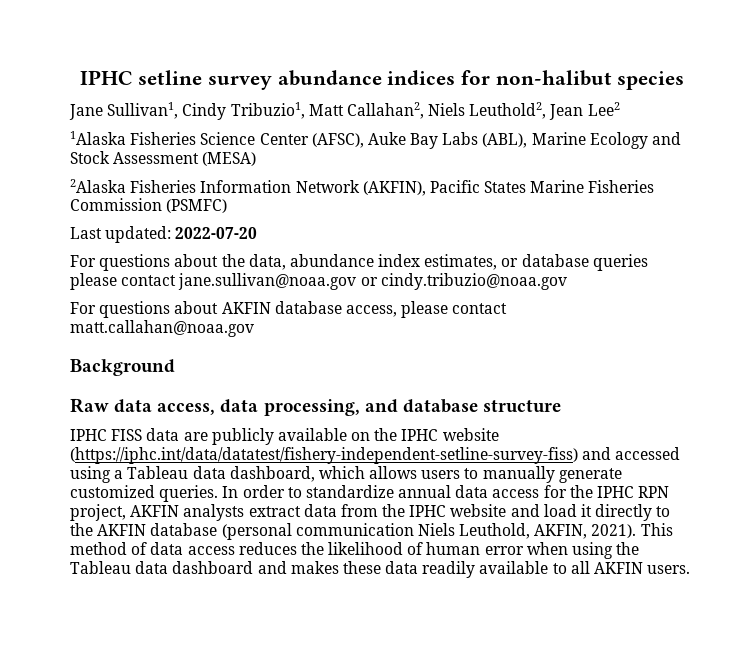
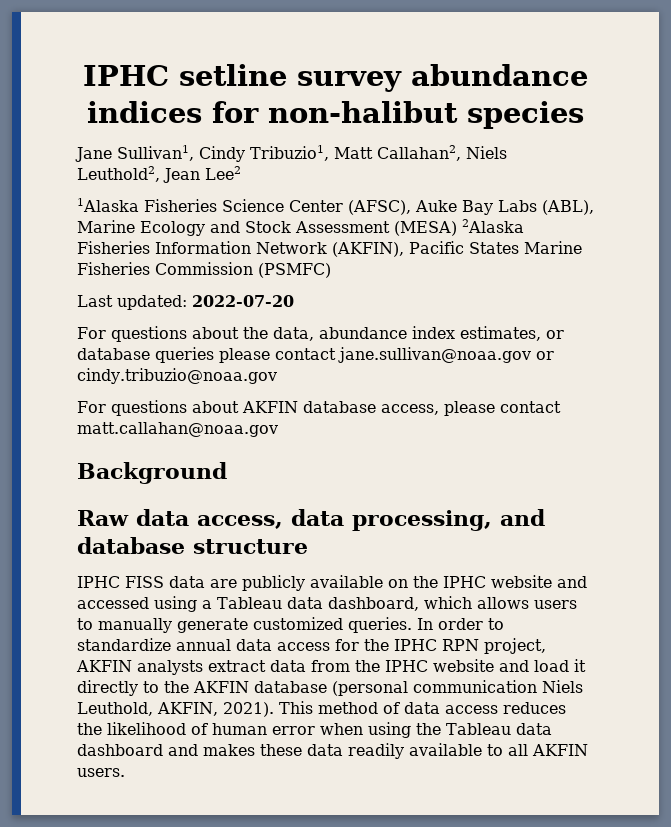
- 1Alaska Fisheries Science Center (AFSC), Auke Bay Labs (ABL), Marine Ecology and Stock Assessment (MESA)
- 2Alaska Fisheries Information Network (AKFIN), Pacific States Marine Fisheries Commission (PSMFC)
+ 1Alaska Fisheries Science Center (AFSC), Auke Bay Labs (ABL), Marine Ecology and Stock Assessment (MESA) 2Alaska Fisheries Information Network (AKFIN), Pacific States Marine Fisheries Commission (PSMFC)
- IPHC FISS data are publicly available on the IPHC website (https://iphc.int/data/datatest/fishery-independent-setline-survey-fiss) and accessed using a Tableau data dashboard, which allows users to manually generate customized queries.
+ IPHC FISS data are publicly available on the IPHC website and accessed using a Tableau data dashboard, which allows users to manually generate customized queries.

